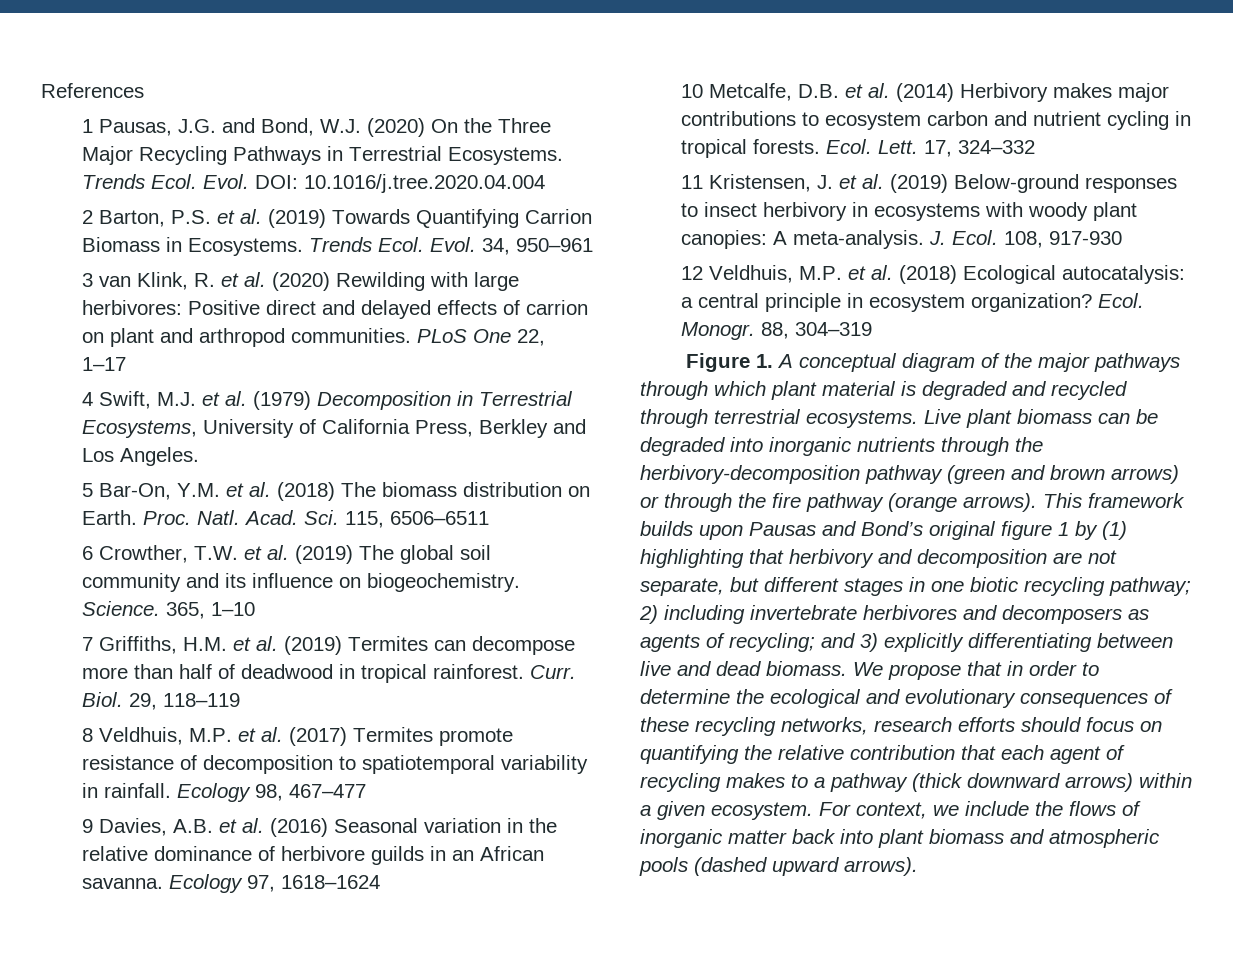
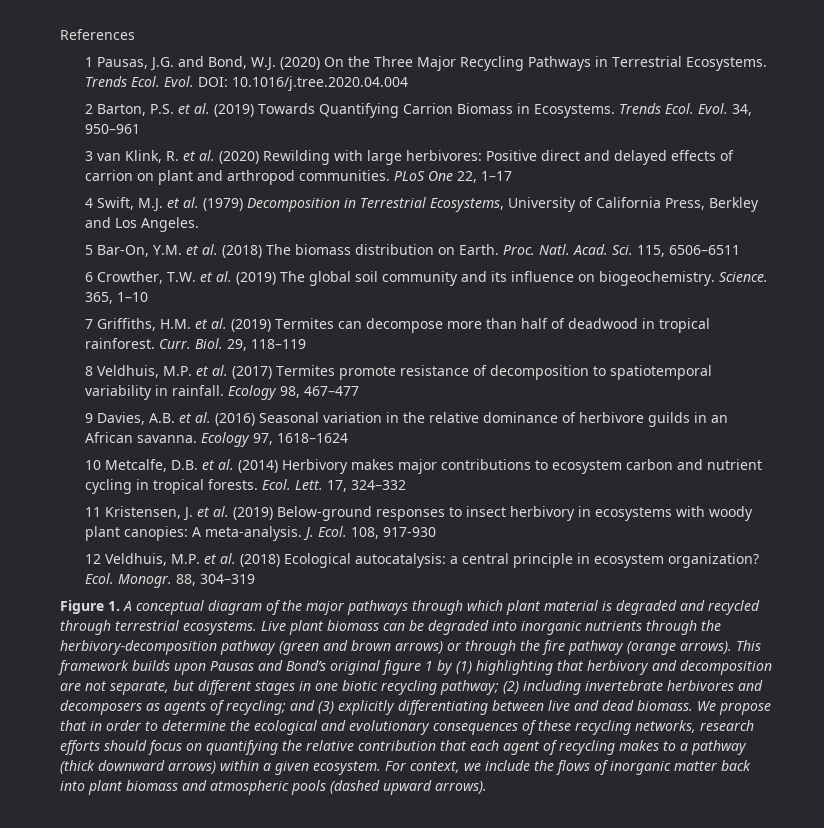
- This framework builds upon Pausas and Bond’s original figure 1 by (1) highlighting that herbivory and decomposition are not separate, but different stages in one biotic recycling pathway; 2) including invertebrate herbivores and decomposers as agents of recycling; and 3) explicitly differentiating between live and dead biomass.
+ This framework builds upon Pausas and Bond’s original figure 1 by (1) highlighting that herbivory and decomposition are not separate, but different stages in one biotic recycling pathway; (2) including invertebrate herbivores and decomposers as agents of recycling; and (3) explicitly differentiating between live and dead biomass.

